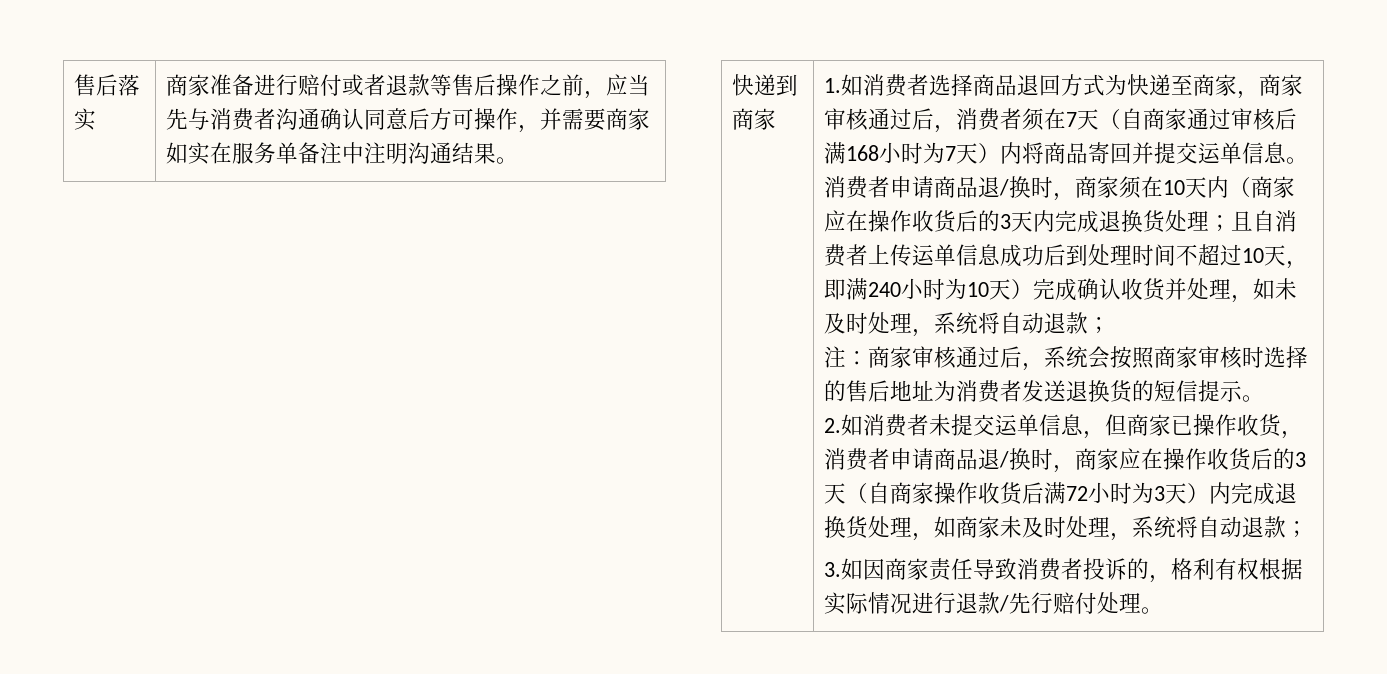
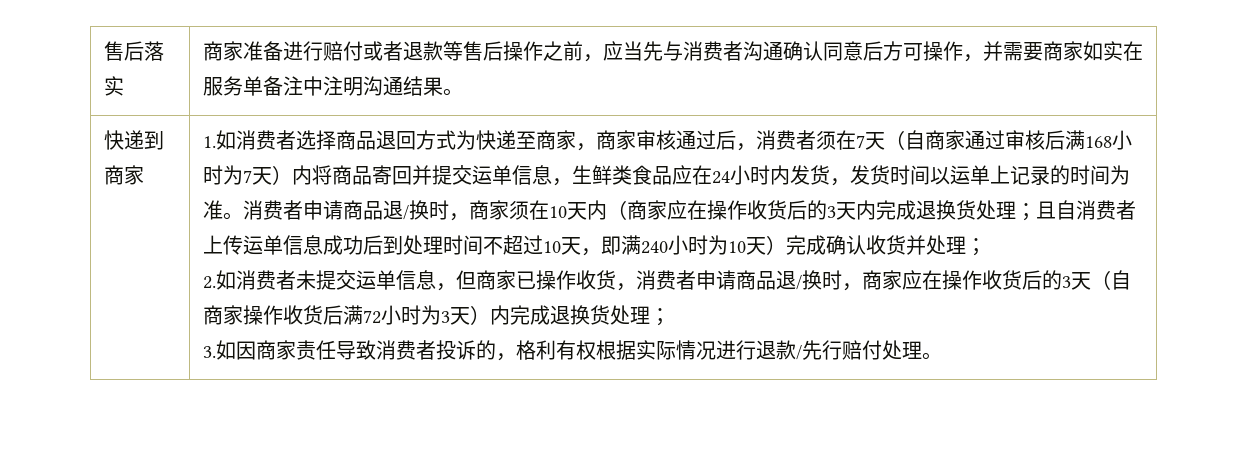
- 1.如消费者选择商品退回方式为快递至商家，商家审核通过后，消费者须在7天（自商家通过审核后满168小时为7天）内将商品寄回并提交运单信息。
+ 1.如消费者选择商品退回方式为快递至商家，商家审核通过后，消费者须在7天（自商家通过审核后满168小时为7天）内将商品寄回并提交运单信息，生鲜类食品应在24小时内发货，发货时间以运单上记录的时间为准。
- 消费者申请商品退/换时，商家须在10天内（商家应在操作收货后的3天内完成退换货处理；且自消费者上传运单信息成功后到处理时间不超过10天，即满240小时为10天）完成确认收货并处理，如未及时处理，系统将自动退款；
- 注：商家审核通过后，系统会按照商家审核时选择的售后地址为消费者发送退换货的短信提示。
+ 消费者申请商品退/换时，商家须在10天内（商家应在操作收货后的3天内完成退换货处理；且自消费者上传运单信息成功后到处理时间不超过10天，即满240小时为10天）完成确认收货并处理；
- 2.如消费者未提交运单信息，但商家已操作收货，消费者申请商品退/换时，商家应在操作收货后的3天（自商家操作收货后满72小时为3天）内完成退换货处理，如商家未及时处理，系统将自动退款；
+ 2.如消费者未提交运单信息，但商家已操作收货，消费者申请商品退/换时，商家应在操作收货后的3天（自商家操作收货后满72小时为3天）内完成退换货处理；

